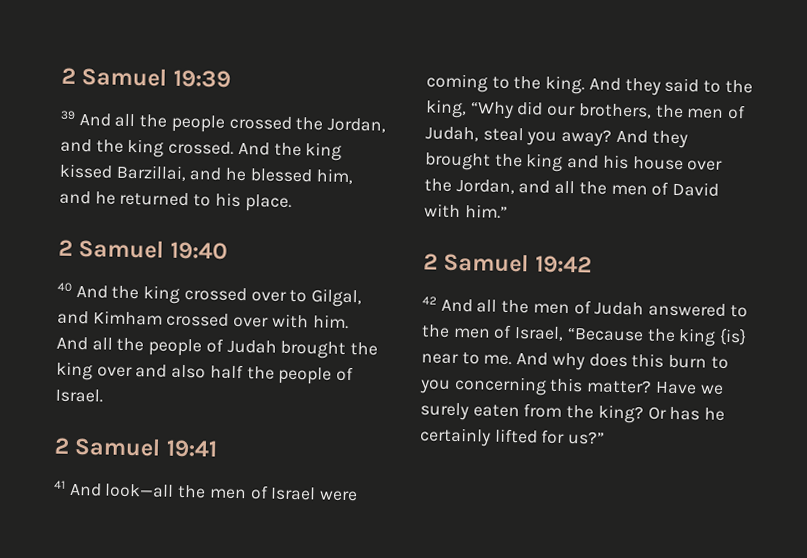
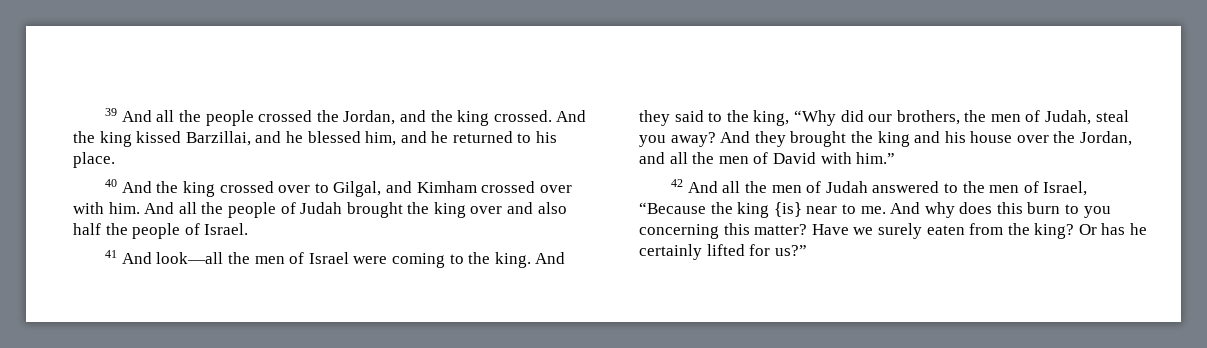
- 2 Samuel 19:39
- 2 Samuel 19:40
- 2 Samuel 19:41
- 2 Samuel 19:42

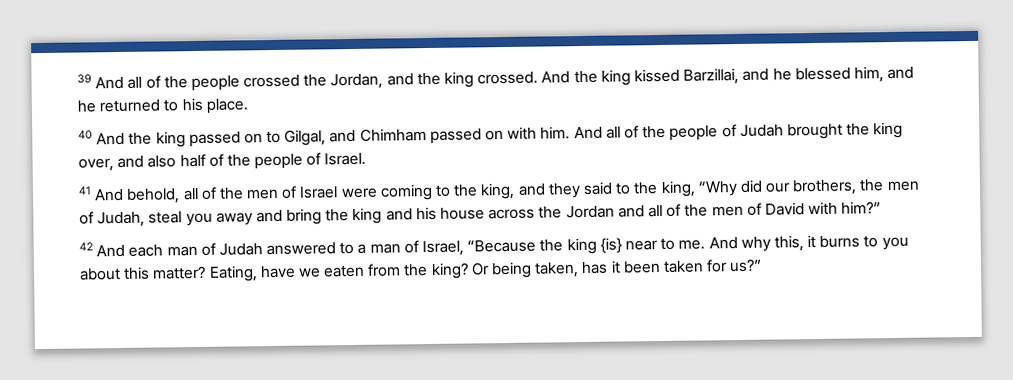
- 39 And all the people crossed the Jordan, and the king crossed.
+ 39 And all of the people crossed the Jordan, and the king crossed.
- 40 And the king crossed over to Gilgal, and Kimham crossed over with him.
+ 40 And the king passed on to Gilgal, and Chimham passed on with him.
- And all the people of Judah brought the king over and also half the people of Israel.
+ And all of the people of Judah brought the king over, and also half of the people of Israel.
- 41 And look—all the men of Israel were coming to the king. And they said to the king, “Why did our brothers, the men of Judah, steal you away? And they brought the king and his house over the Jordan, and all the men of David with him.”
+ 41 And behold, all of the men of Israel were coming to the king, and they said to the king, “Why did our brothers, the men of Judah, steal you away and bring the king and his house across the Jordan and all of the men of David with him?”
- 42 And all the men of Judah answered to the men of Israel, “Because the king {is} near to me.
+ 42 And each man of Judah answered to a man of Israel, “Because the king {is} near to me.
- And why does this burn to you concerning this matter?
+ And why this, it burns to you about this matter?
- Have we surely eaten from the king?
+ Eating, have we eaten from the king?
- Or has he certainly lifted for us?”
+ Or being taken, has it been taken for us?”

